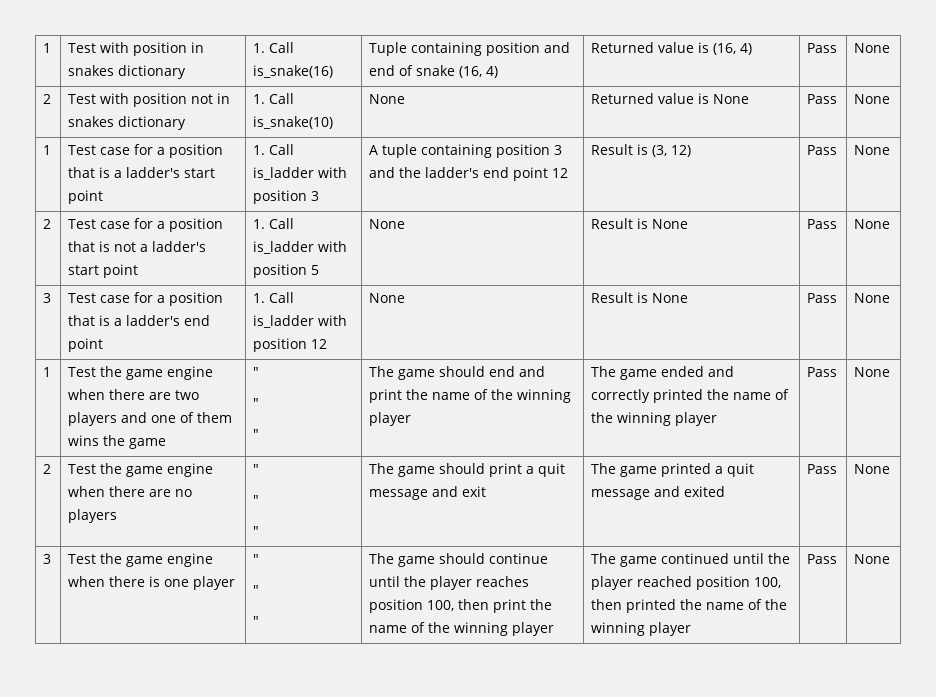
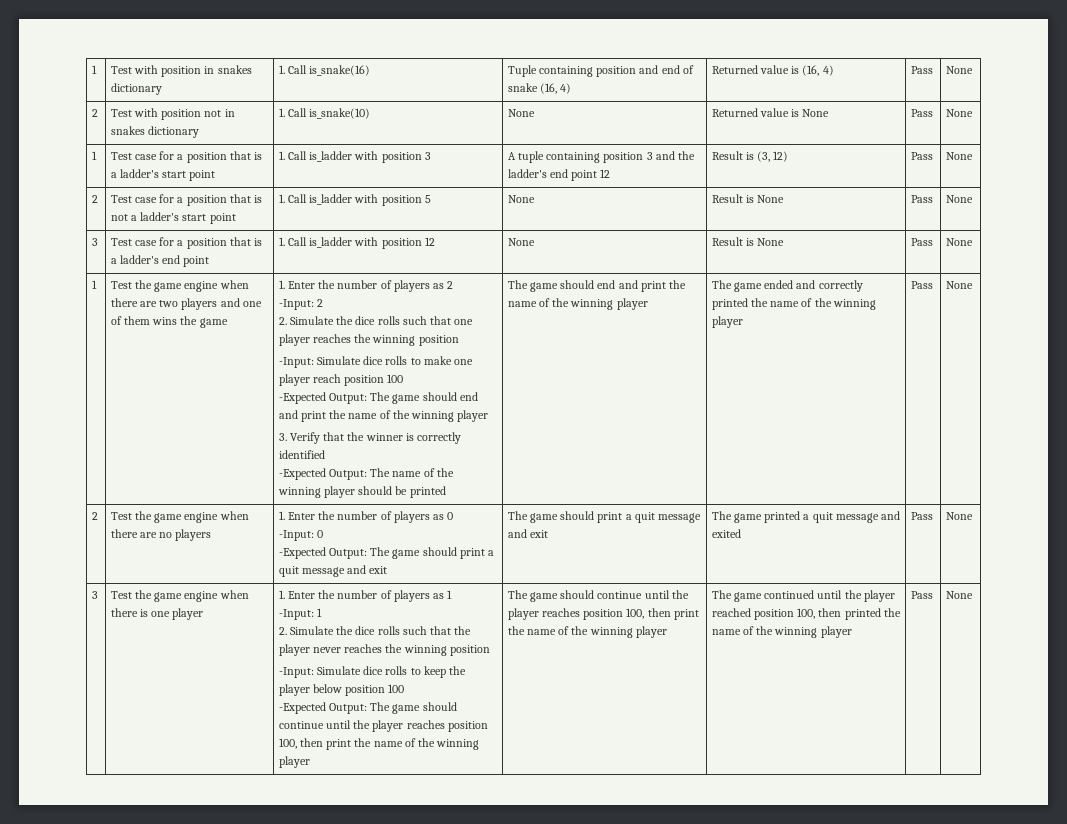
- Test the game engine when there are two players and one of them wins the game | "
- "
- "
+ Test the game engine when there are two players and one of them wins the game | 1. Enter the number of players as 2
+ -Input: 2
+ 2. Simulate the dice rolls such that one player reaches the winning position
+ -Input: Simulate dice rolls to make one player reach position 100
+ -Expected Output: The game should end and print the name of the winning player
+ 3. Verify that the winner is correctly identified
+ -Expected Output: The name of the winning player should be printed
- Test the game engine when there are no players | "
- "
- "
+ Test the game engine when there are no players | 1. Enter the number of players as 0
+ -Input: 0
+ -Expected Output: The game should print a quit message and exit
- Test the game engine when there is one player | "
- "
- "
+ Test the game engine when there is one player | 1. Enter the number of players as 1
+ -Input: 1
+ 2. Simulate the dice rolls such that the player never reaches the winning position
+ -Input: Simulate dice rolls to keep the player below position 100
+ -Expected Output: The game should continue until the player reaches position 100, then print the name of the winning player

